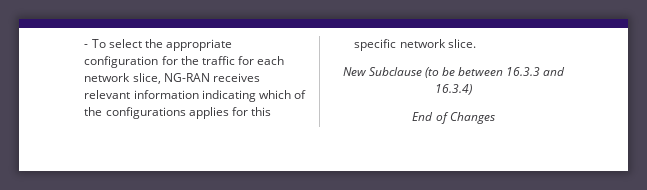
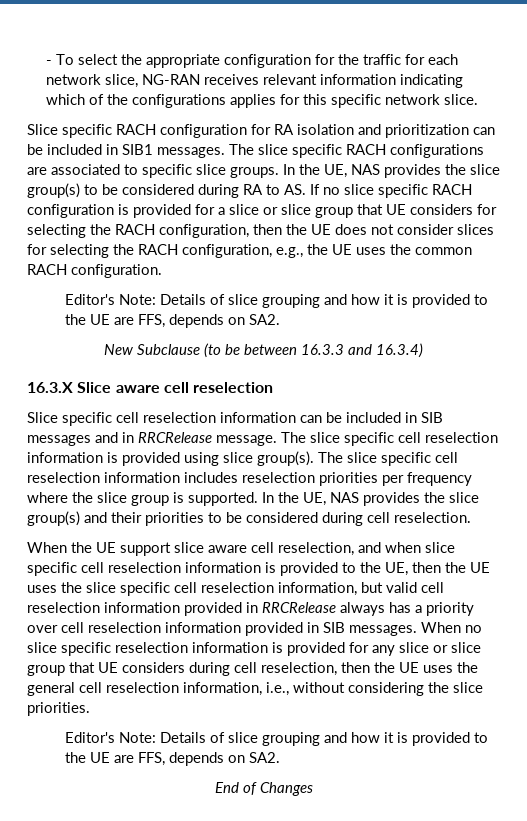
+ Slice specific RACH configuration for RA isolation and prioritization can be included in SIB1 messages. The slice specific RACH configurations are associated to specific slice groups. In the UE, NAS provides the slice group(s) to be considered during RA to AS. If no slice specific RACH configuration is provided for a slice or slice group that UE considers for selecting the RACH configuration, then the UE does not consider slices for selecting the RACH configuration, e.g., the UE uses the common RACH configuration.
+ Editor's Note: Details of slice grouping and how it is provided to the UE are FFS, depends on SA2.
+ 16.3.X Slice aware cell reselection
+ Slice specific cell reselection information can be included in SIB messages and in RRCRelease message. The slice specific cell reselection information is provided using slice group(s). The slice specific cell reselection information includes reselection priorities per frequency where the slice group is supported. In the UE, NAS provides the slice group(s) and their priorities to be considered during cell reselection.
+ When the UE support slice aware cell reselection, and when slice specific cell reselection information is provided to the UE, then the UE uses the slice specific cell reselection information, but valid cell reselection information provided in RRCRelease always has a priority over cell reselection information provided in SIB messages. When no slice specific reselection information is provided for any slice or slice group that UE considers during cell reselection, then the UE uses the general cell reselection information, i.e., without considering the slice priorities.
+ Editor's Note: Details of slice grouping and how it is provided to the UE are FFS, depends on SA2.

